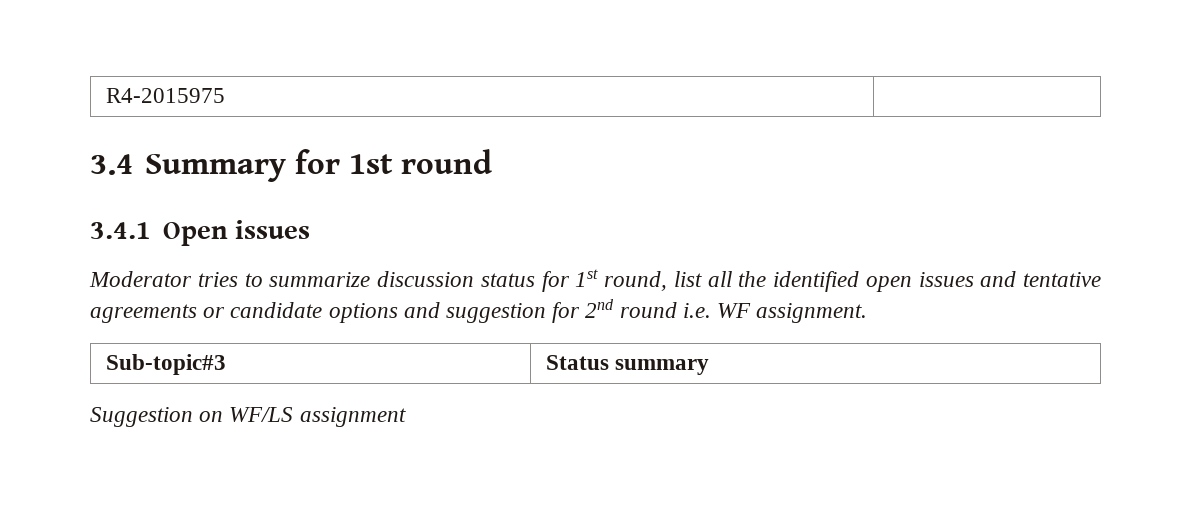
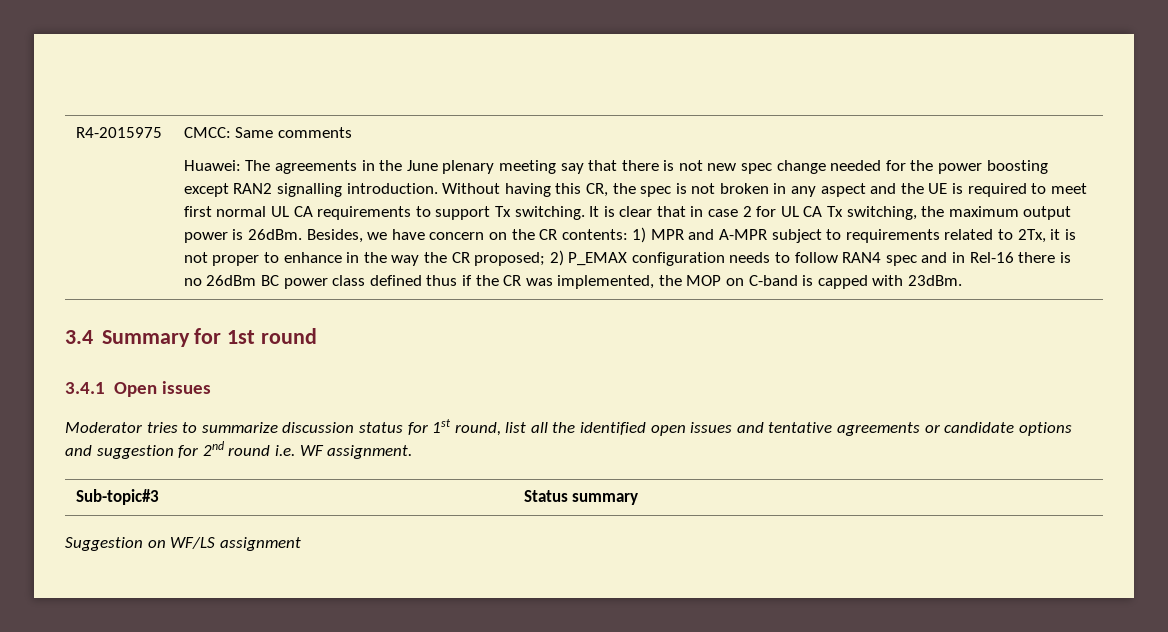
+ CMCC: Same comments
+ Huawei: The agreements in the June plenary meeting say that there is not new spec change needed for the power boosting except RAN2 signalling introduction. Without having this CR, the spec is not broken in any aspect and the UE is required to meet first normal UL CA requirements to support Tx switching. It is clear that in case 2 for UL CA Tx switching, the maximum output power is 26dBm. Besides, we have concern on the CR contents: 1) MPR and A-MPR subject to requirements related to 2Tx, it is not proper to enhance in the way the CR proposed; 2) P_EMAX configuration needs to follow RAN4 spec and in Rel-16 there is no 26dBm BC power class defined thus if the CR was implemented, the MOP on C-band is capped with 23dBm.

